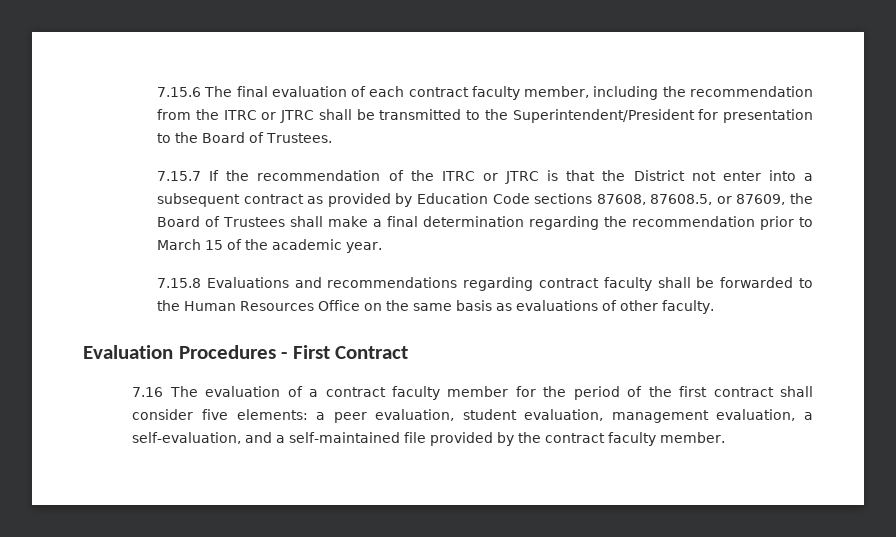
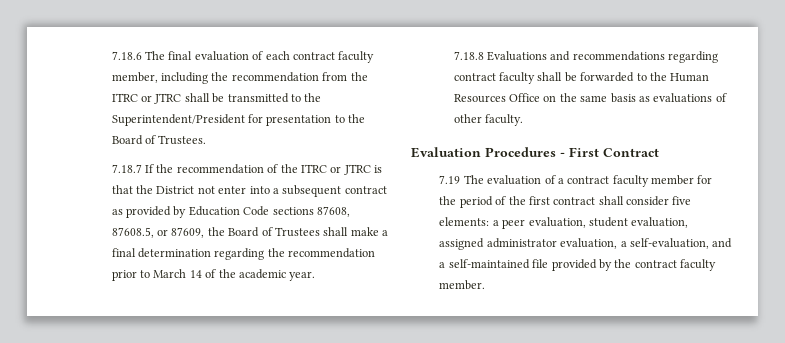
- 7.15.6 The final evaluation of each contract faculty member, including the recommendation from the ITRC or JTRC shall be transmitted to the Superintendent/President for presentation to the Board of Trustees.
+ 7.18.6 The final evaluation of each contract faculty member, including the recommendation from the ITRC or JTRC shall be transmitted to the Superintendent/President for presentation to the Board of Trustees.
- 7.15.7 If the recommendation of the ITRC or JTRC is that the District not enter into a subsequent contract as provided by Education Code sections 87608, 87608.5, or 87609, the Board of Trustees shall make a final determination regarding the recommendation prior to March 15 of the academic year.
+ 7.18.7 If the recommendation of the ITRC or JTRC is that the District not enter into a subsequent contract as provided by Education Code sections 87608, 87608.5, or 87609, the Board of Trustees shall make a final determination regarding the recommendation prior to March 14 of the academic year.
- 7.15.8 Evaluations and recommendations regarding contract faculty shall be forwarded to the Human Resources Office on the same basis as evaluations of other faculty.
+ 7.18.8 Evaluations and recommendations regarding contract faculty shall be forwarded to the Human Resources Office on the same basis as evaluations of other faculty.
- 7.16 The evaluation of a contract faculty member for the period of the first contract shall consider five elements: a peer evaluation, student evaluation, management evaluation, a self-evaluation, and a self-maintained file provided by the contract faculty member.
+ 7.19 The evaluation of a contract faculty member for the period of the first contract shall consider five elements: a peer evaluation, student evaluation, assigned administrator evaluation, a self-evaluation, and a self-maintained file provided by the contract faculty member.

